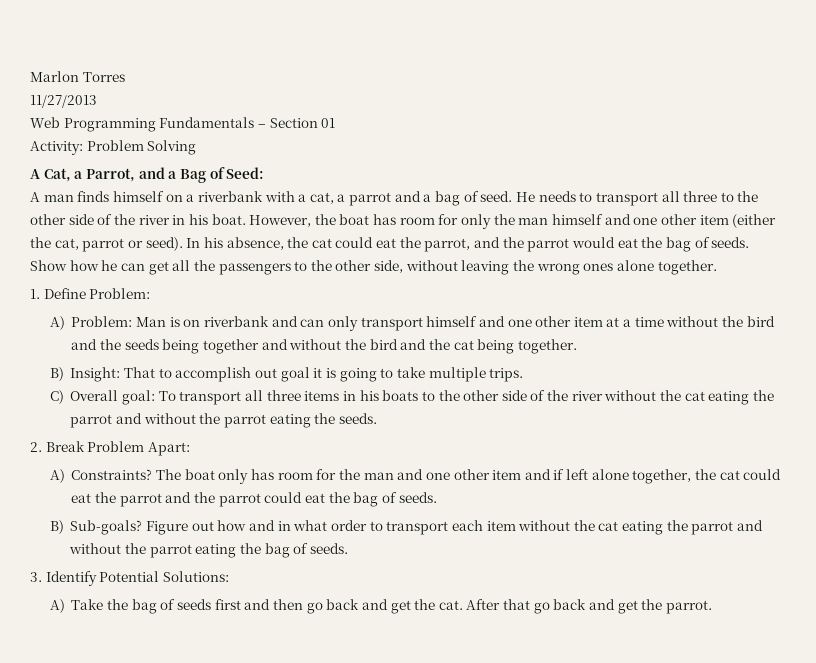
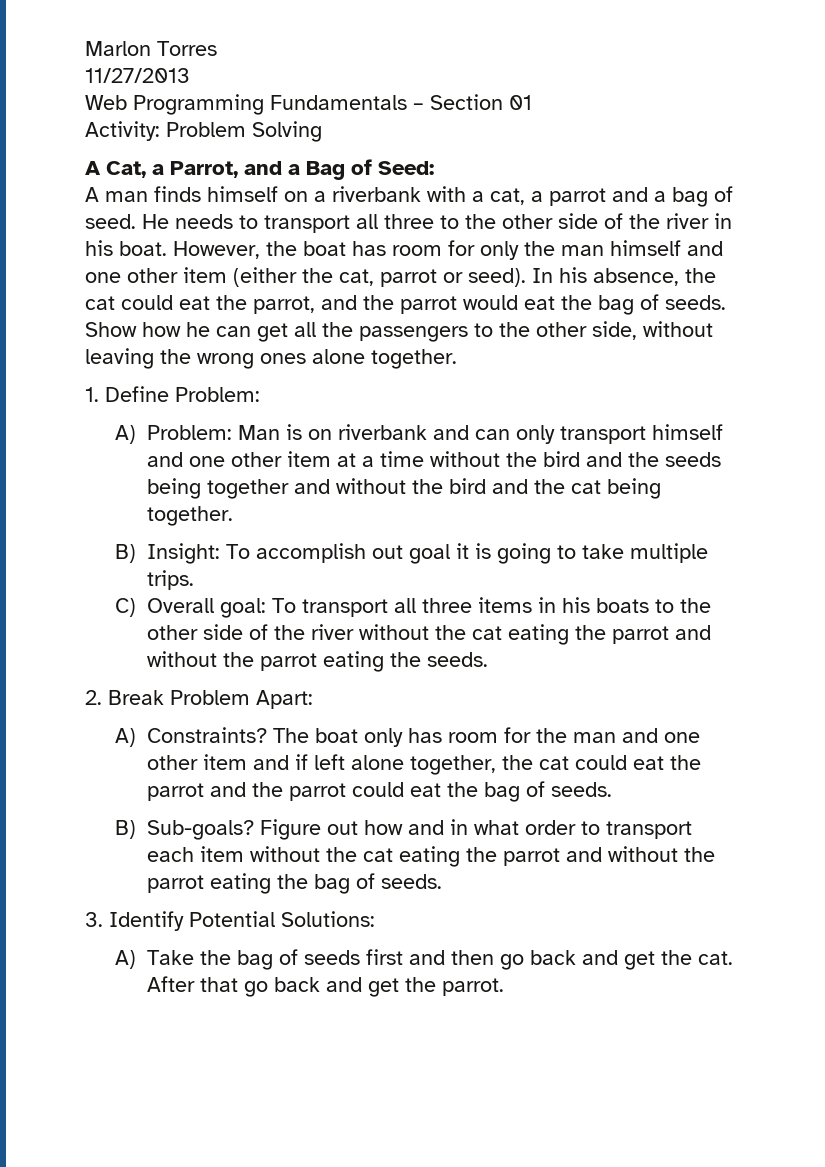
- B) Insight: That to accomplish out goal it is going to take multiple trips.
+ B) Insight: To accomplish out goal it is going to take multiple trips.

